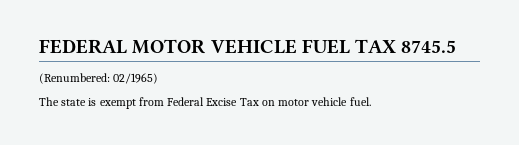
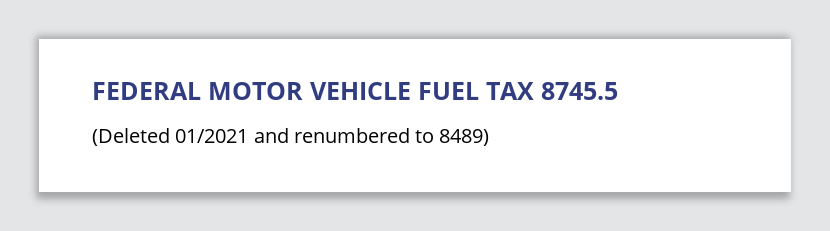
- (Renumbered: 02/1965)
- The state is exempt from Federal Excise Tax on motor vehicle fuel.
+ (Deleted 01/2021 and renumbered to 8489)

